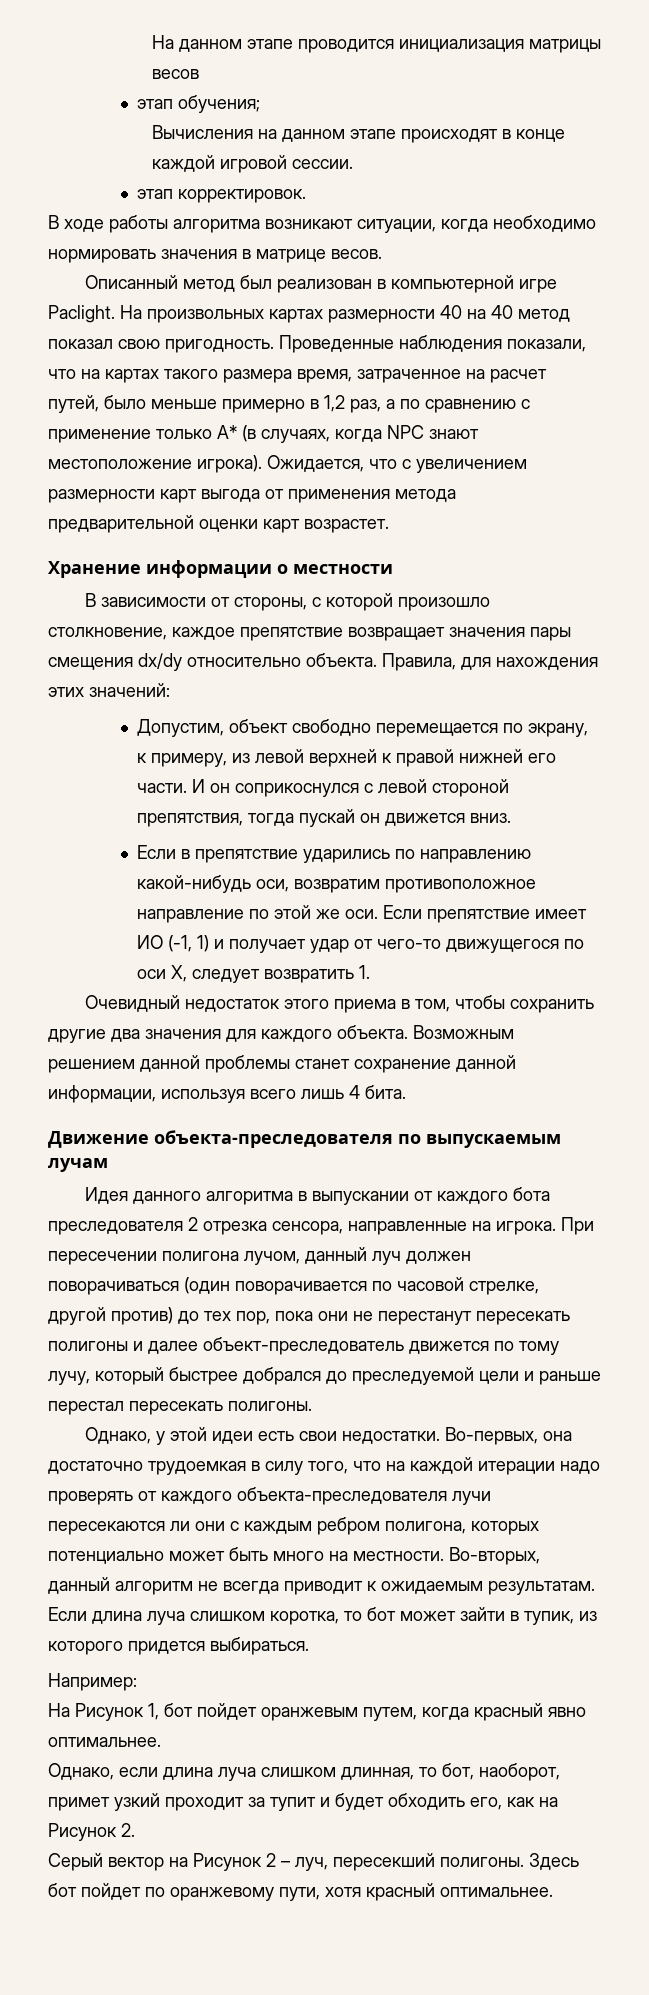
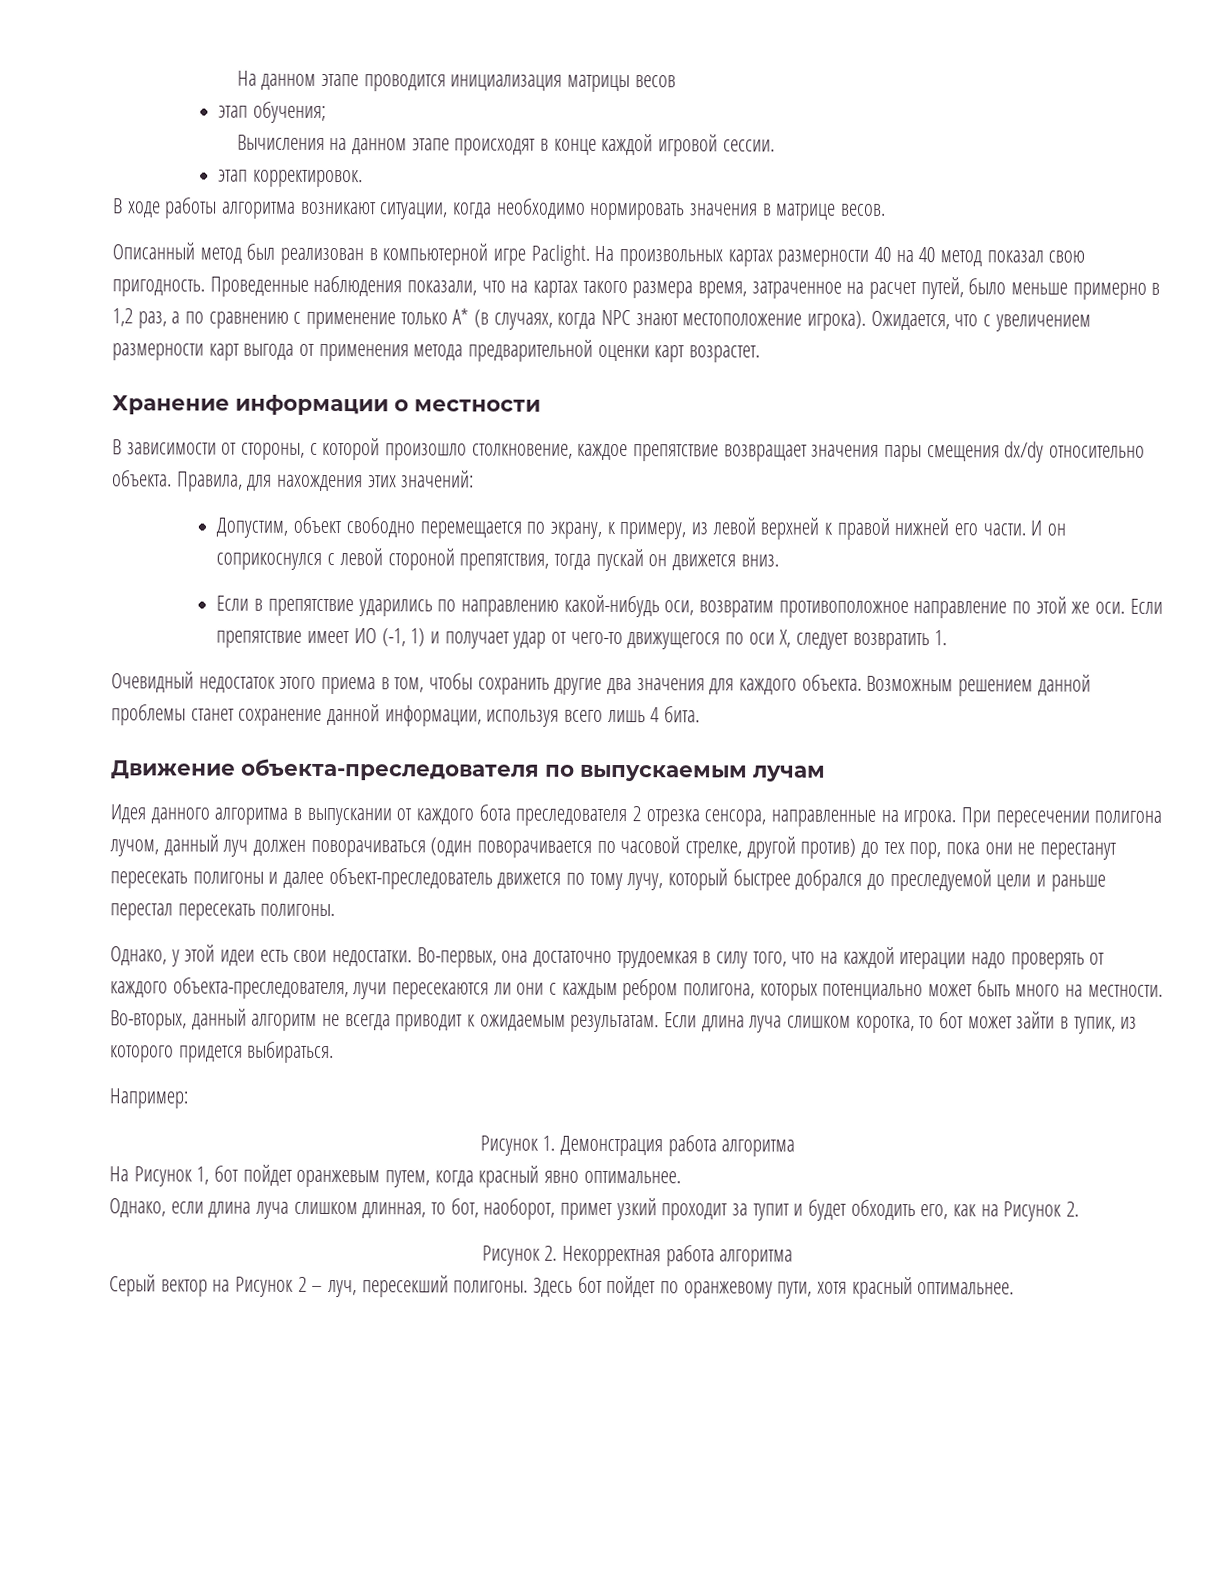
- Во-первых, она достаточно трудоемкая в силу того, что на каждой итерации надо проверять от каждого объекта-преследователя лучи пересекаются ли они с каждым ребром полигона, которых потенциально может быть много на местности.
+ Во-первых, она достаточно трудоемкая в силу того, что на каждой итерации надо проверять от каждого объекта-преследователя, лучи пересекаются ли они с каждым ребром полигона, которых потенциально может быть много на местности.
+ Рисунок 1. Демонстрация работа алгоритма
+ Рисунок 2. Некорректная работа алгоритма

